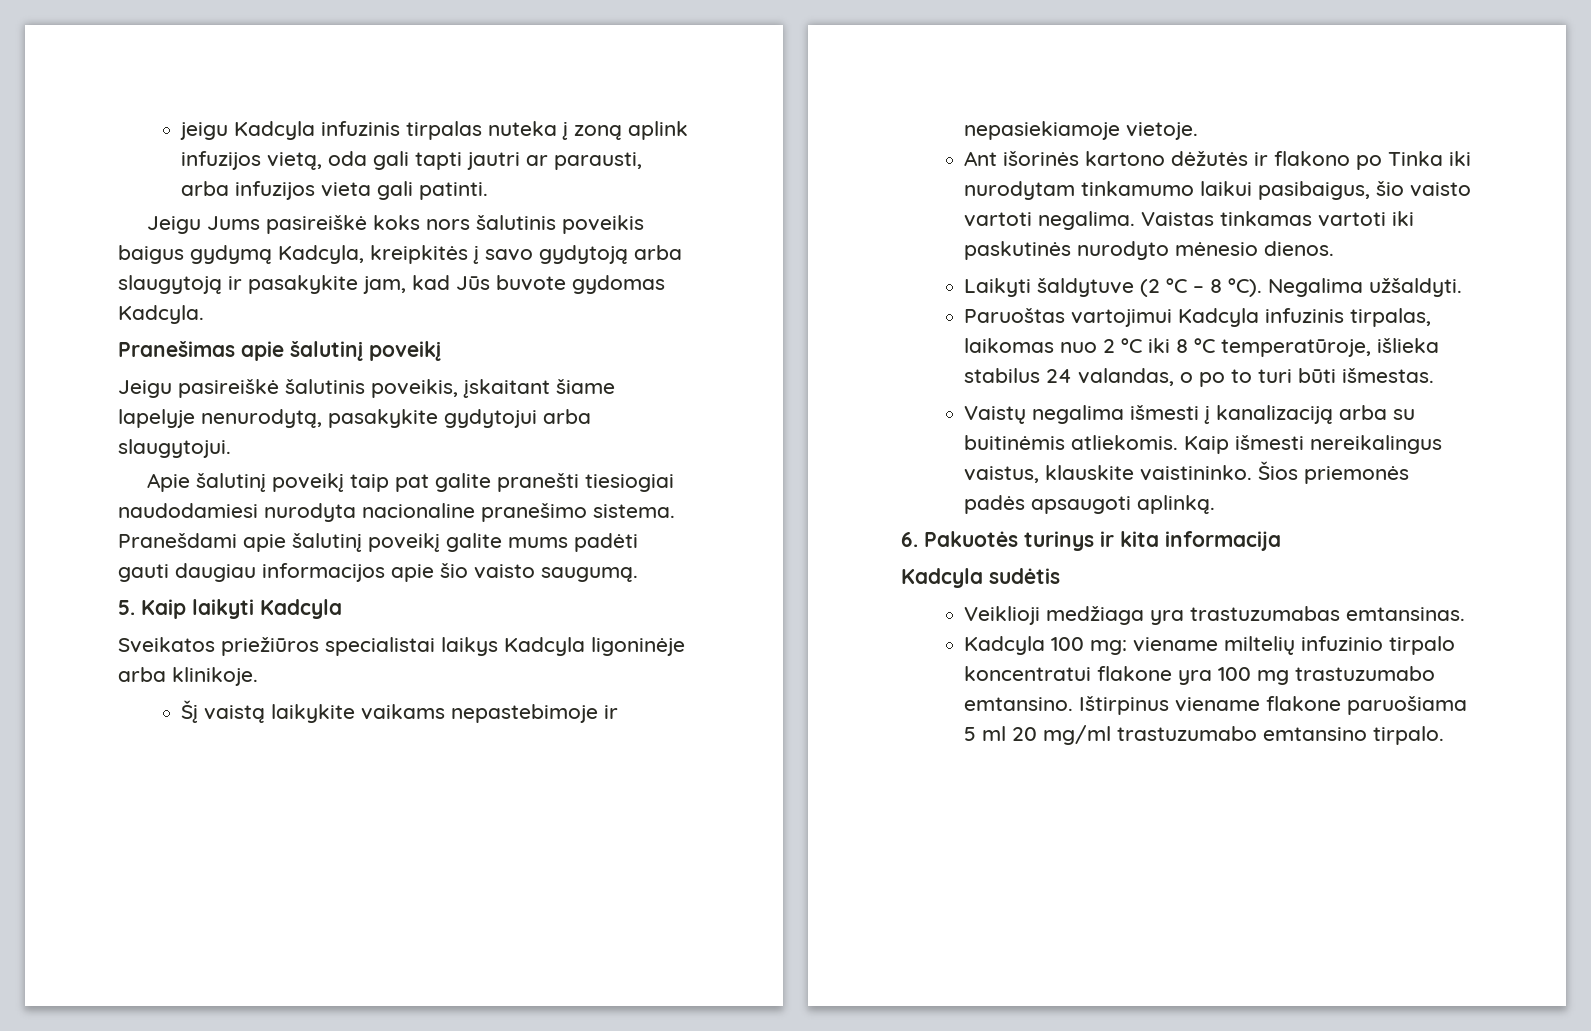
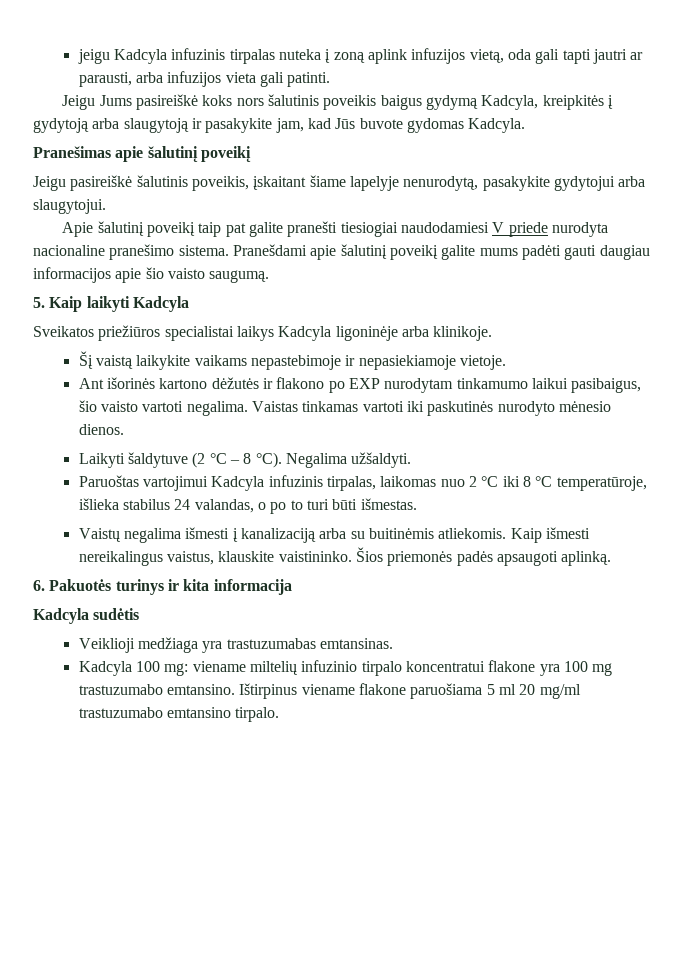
- Jeigu Jums pasireiškė koks nors šalutinis poveikis baigus gydymą Kadcyla, kreipkitės į savo gydytoją arba slaugytoją ir pasakykite jam, kad Jūs buvote gydomas Kadcyla.
+ Jeigu Jums pasireiškė koks nors šalutinis poveikis baigus gydymą Kadcyla, kreipkitės į gydytoją arba slaugytoją ir pasakykite jam, kad Jūs buvote gydomas Kadcyla.
- Apie šalutinį poveikį taip pat galite pranešti tiesiogiai naudodamiesi nurodyta nacionaline pranešimo sistema.
+ Apie šalutinį poveikį taip pat galite pranešti tiesiogiai naudodamiesi V priede nurodyta nacionaline pranešimo sistema.
- Ant išorinės kartono dėžutės ir flakono po Tinka iki nurodytam tinkamumo laikui pasibaigus, šio vaisto vartoti negalima.
+ Ant išorinės kartono dėžutės ir flakono po EXP nurodytam tinkamumo laikui pasibaigus, šio vaisto vartoti negalima.

